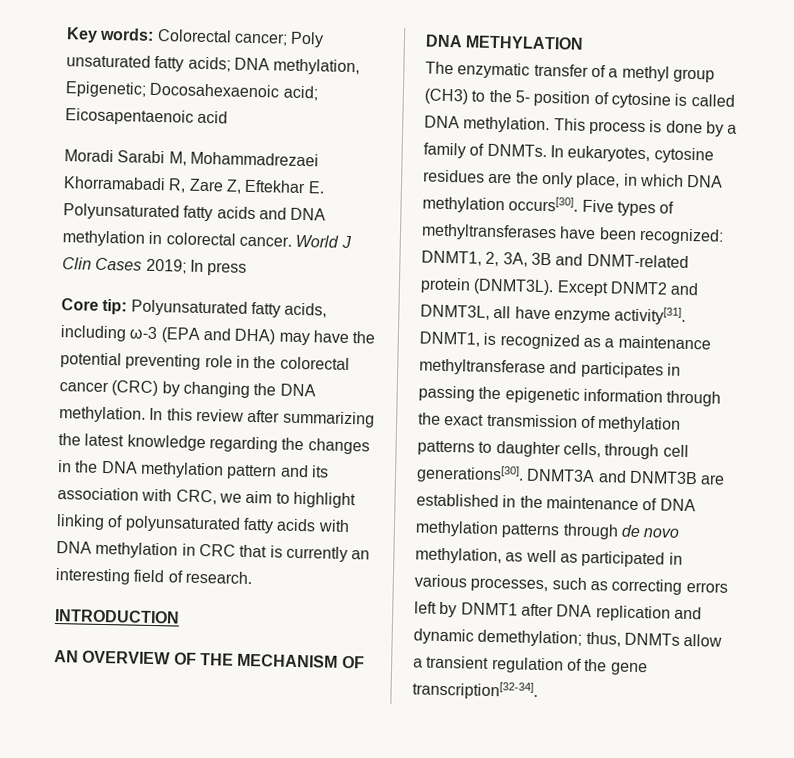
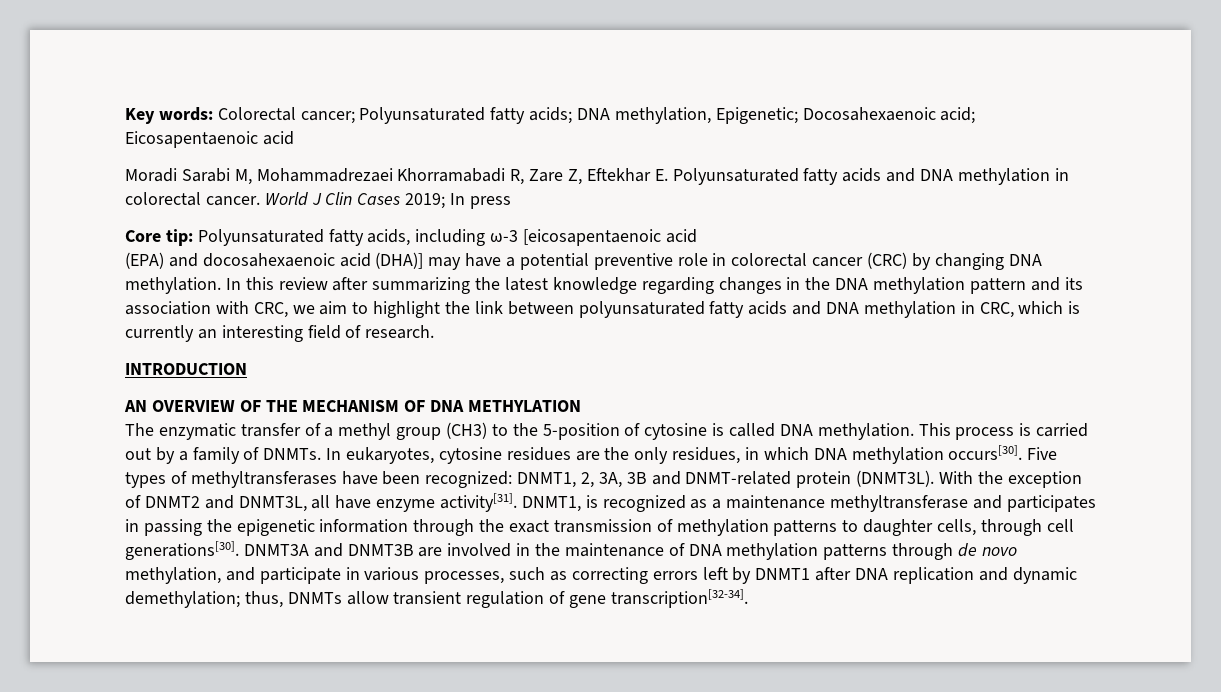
- Key words: Colorectal cancer; Poly unsaturated fatty acids; DNA methylation, Epigenetic; Docosahexaenoic acid; Eicosapentaenoic acid
+ Key words: Colorectal cancer; Polyunsaturated fatty acids; DNA methylation, Epigenetic; Docosahexaenoic acid; Eicosapentaenoic acid
- Core tip: Polyunsaturated fatty acids, including ω-3 (EPA and DHA) may have the potential preventing role in the colorectal cancer (CRC) by changing the DNA methylation.
+ Core tip: Polyunsaturated fatty acids, including ω-3 [eicosapentaenoic acid
+ (EPA) and docosahexaenoic acid (DHA)] may have a potential preventive role in colorectal cancer (CRC) by changing DNA methylation.
- In this review after summarizing the latest knowledge regarding the changes in the DNA methylation pattern and its association with CRC, we aim to highlight linking of polyunsaturated fatty acids with DNA methylation in CRC that is currently an interesting field of research.
+ In this review after summarizing the latest knowledge regarding changes in the DNA methylation pattern and its association with CRC, we aim to highlight the link between polyunsaturated fatty acids and DNA methylation in CRC, which is currently an interesting field of research.
- The enzymatic transfer of a methyl group (CH3) to the 5- position of cytosine is called DNA methylation.
+ The enzymatic transfer of a methyl group (CH3) to the 5-position of cytosine is called DNA methylation.
- This process is done by a family of DNMTs.
+ This process is carried out by a family of DNMTs.
- In eukaryotes, cytosine residues are the only place, in which DNA methylation occurs[30].
+ In eukaryotes, cytosine residues are the only residues, in which DNA methylation occurs[30].
- Except DNMT2 and DNMT3L, all have enzyme activity[31].
+ With the exception of DNMT2 and DNMT3L, all have enzyme activity[31].
- DNMT3A and DNMT3B are established in the maintenance of DNA methylation patterns through de novo methylation, as well as participated in various processes, such as correcting errors left by DNMT1 after DNA replication and dynamic demethylation; thus, DNMTs allow a transient regulation of the gene transcription[32-34].
+ DNMT3A and DNMT3B are involved in the maintenance of DNA methylation patterns through de novo methylation, and participate in various processes, such as correcting errors left by DNMT1 after DNA replication and dynamic demethylation; thus, DNMTs allow transient regulation of gene transcription[32-34].

